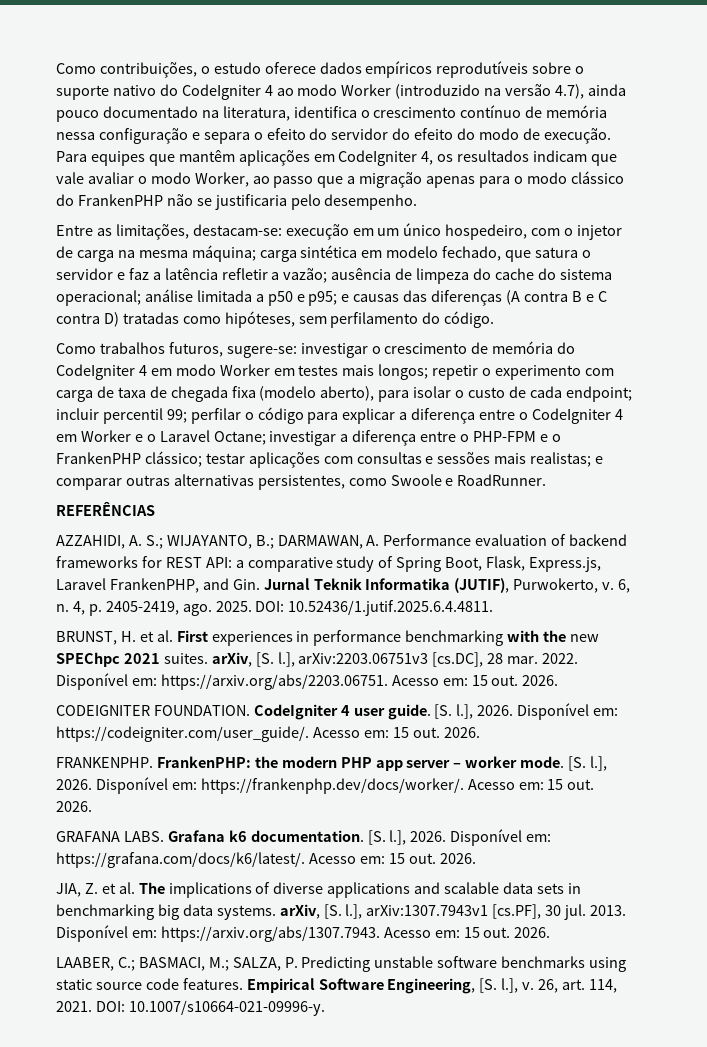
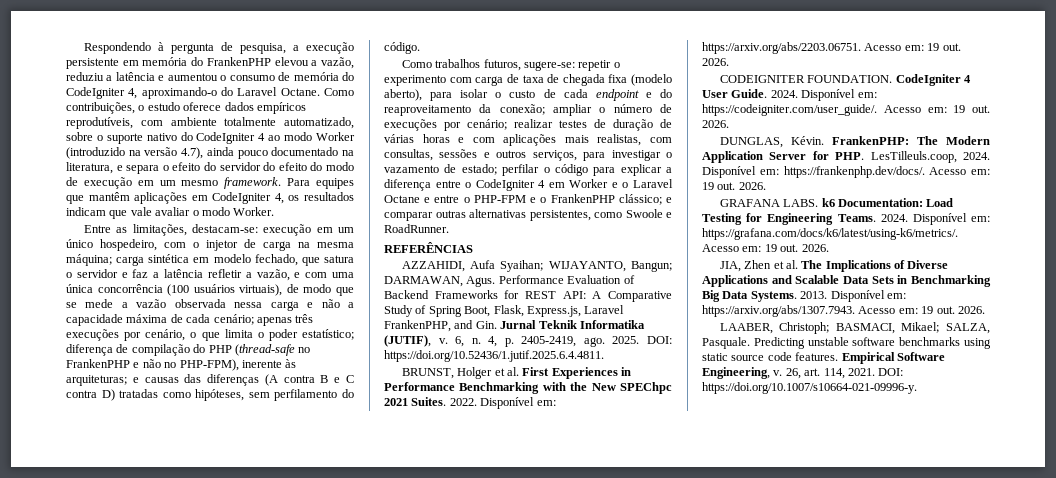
+ Respondendo à pergunta de pesquisa, a execução persistente em memória do FrankenPHP elevou a vazão, reduziu a latência e aumentou o consumo de memória do CodeIgniter 4, aproximando-o do Laravel Octane.
- Como contribuições, o estudo oferece dados empíricos reprodutíveis sobre o suporte nativo do CodeIgniter 4 ao modo Worker (introduzido na versão 4.7), ainda pouco documentado na literatura, identifica o crescimento contínuo de memória nessa configuração e separa o efeito do servidor do efeito do modo de execução.
+ Como contribuições, o estudo oferece dados empíricos reprodutíveis, com ambiente totalmente automatizado, sobre o suporte nativo do CodeIgniter 4 ao modo Worker (introduzido na versão 4.7), ainda pouco documentado na literatura, e separa o efeito do servidor do efeito do modo de execução em um mesmo framework.
- Para equipes que mantêm aplicações em CodeIgniter 4, os resultados indicam que vale avaliar o modo Worker, ao passo que a migração apenas para o modo clássico do FrankenPHP não se justificaria pelo desempenho.
+ Para equipes que mantêm aplicações em CodeIgniter 4, os resultados indicam que vale avaliar o modo Worker.
- Entre as limitações, destacam-se: execução em um único hospedeiro, com o injetor de carga na mesma máquina; carga sintética em modelo fechado, que satura o servidor e faz a latência refletir a vazão; ausência de limpeza do cache do sistema operacional; análise limitada a p50 e p95; e causas das diferenças (A contra B e C contra D) tratadas como hipóteses, sem perfilamento do código.
+ Entre as limitações, destacam-se: execução em um único hospedeiro, com o injetor de carga na mesma máquina; carga sintética em modelo fechado, que satura o servidor e faz a latência refletir a vazão, e com uma única concorrência (100 usuários virtuais), de modo que se mede a vazão observada nessa carga e não a capacidade máxima de cada cenário; apenas três execuções por cenário, o que limita o poder estatístico; diferença de compilação do PHP (thread-safe no FrankenPHP e não no PHP-FPM), inerente às arquiteturas; e causas das diferenças (A contra B e C contra D) tratadas como hipóteses, sem perfilamento do código.
- Como trabalhos futuros, sugere-se: investigar o crescimento de memória do CodeIgniter 4 em modo Worker em testes mais longos; repetir o experimento com carga de taxa de chegada fixa (modelo aberto), para isolar o custo de cada endpoint; incluir percentil 99; perfilar o código para explicar a diferença entre o CodeIgniter 4 em Worker e o Laravel Octane; investigar a diferença entre o PHP-FPM e o FrankenPHP clássico; testar aplicações com consultas e sessões mais realistas; e comparar outras alternativas persistentes, como Swoole e RoadRunner.
+ Como trabalhos futuros, sugere-se: repetir o experimento com carga de taxa de chegada fixa (modelo aberto), para isolar o custo de cada endpoint e do reaproveitamento da conexão; ampliar o número de execuções por cenário; realizar testes de duração de várias horas e com aplicações mais realistas, com consultas, sessões e outros serviços, para investigar o vazamento de estado; perfilar o código para explicar a diferença entre o CodeIgniter 4 em Worker e o Laravel Octane e entre o PHP-FPM e o FrankenPHP clássico; e comparar outras alternativas persistentes, como Swoole e RoadRunner.
- AZZAHIDI, A. S.; WIJAYANTO, B.; DARMAWAN, A. Performance evaluation of backend frameworks for REST API: a comparative study of Spring Boot, Flask, Express.js, Laravel FrankenPHP, and Gin. Jurnal Teknik Informatika (JUTIF), Purwokerto, v.
+ AZZAHIDI, Aufa Syaihan; WIJAYANTO, Bangun; DARMAWAN, Agus. Performance Evaluation of Backend Frameworks for REST API: A Comparative Study of Spring Boot, Flask, Express.js, Laravel FrankenPHP, and Gin. Jurnal Teknik Informatika (JUTIF), v.
- DOI: 10.52436/1.jutif.2025.6.4.4811.
+ DOI: https://doi.org/10.52436/1.jutif.2025.6.4.4811.
- BRUNST, H. et al. First experiences in performance benchmarking with the new SPEChpc 2021 suites. arXiv, [S. l.], arXiv:2203.06751v3 [cs.DC], 28 mar.
+ BRUNST, Holger et al. First Experiences in Performance Benchmarking with the New SPEChpc 2021 Suites.
- Disponível em: https://arxiv.org/abs/2203.06751. Acesso em: 15 out.
+ Disponível em: https://arxiv.org/abs/2203.06751. Acesso em: 19 out.
- CodeIgniter 4 user guide. [S. l.], 2026.
+ CodeIgniter 4 User Guide. 2024.
- Disponível em: https://codeigniter.com/user_guide/. Acesso em: 15 out. 2026.
- FRANKENPHP. FrankenPHP: the modern PHP app server – worker mode. [S. l.], 2026. Disponível em: https://frankenphp.dev/docs/worker/. Acesso em: 15 out.
+ Disponível em: https://codeigniter.com/user_guide/. Acesso em: 19 out. 2026.
+ DUNGLAS, Kévin. FrankenPHP: The Modern Application Server for PHP. LesTilleuls.coop, 2024. Disponível em: https://frankenphp.dev/docs/. Acesso em: 19 out.
- GRAFANA LABS. Grafana k6 documentation. [S. l.], 2026. Disponível em: https://grafana.com/docs/k6/latest/. Acesso em: 15 out.
+ GRAFANA LABS. k6 Documentation: Load Testing for Engineering Teams. 2024. Disponível em: https://grafana.com/docs/k6/latest/using-k6/metrics/. Acesso em: 19 out.
- JIA, Z. et al. The implications of diverse applications and scalable data sets in benchmarking big data systems. arXiv, [S. l.], arXiv:1307.7943v1 [cs.PF], 30 jul.
+ JIA, Zhen et al. The Implications of Diverse Applications and Scalable Data Sets in Benchmarking Big Data Systems.
- Disponível em: https://arxiv.org/abs/1307.7943. Acesso em: 15 out.
+ Disponível em: https://arxiv.org/abs/1307.7943. Acesso em: 19 out.
- LAABER, C.; BASMACI, M.; SALZA, P. Predicting unstable software benchmarks using static source code features.
+ LAABER, Christoph; BASMACI, Mikael; SALZA, Pasquale. Predicting unstable software benchmarks using static source code features.
- Empirical Software Engineering, [S. l.], v.
+ Empirical Software Engineering, v.
- DOI: 10.1007/s10664-021-09996-y.
+ DOI: https://doi.org/10.1007/s10664-021-09996-y.

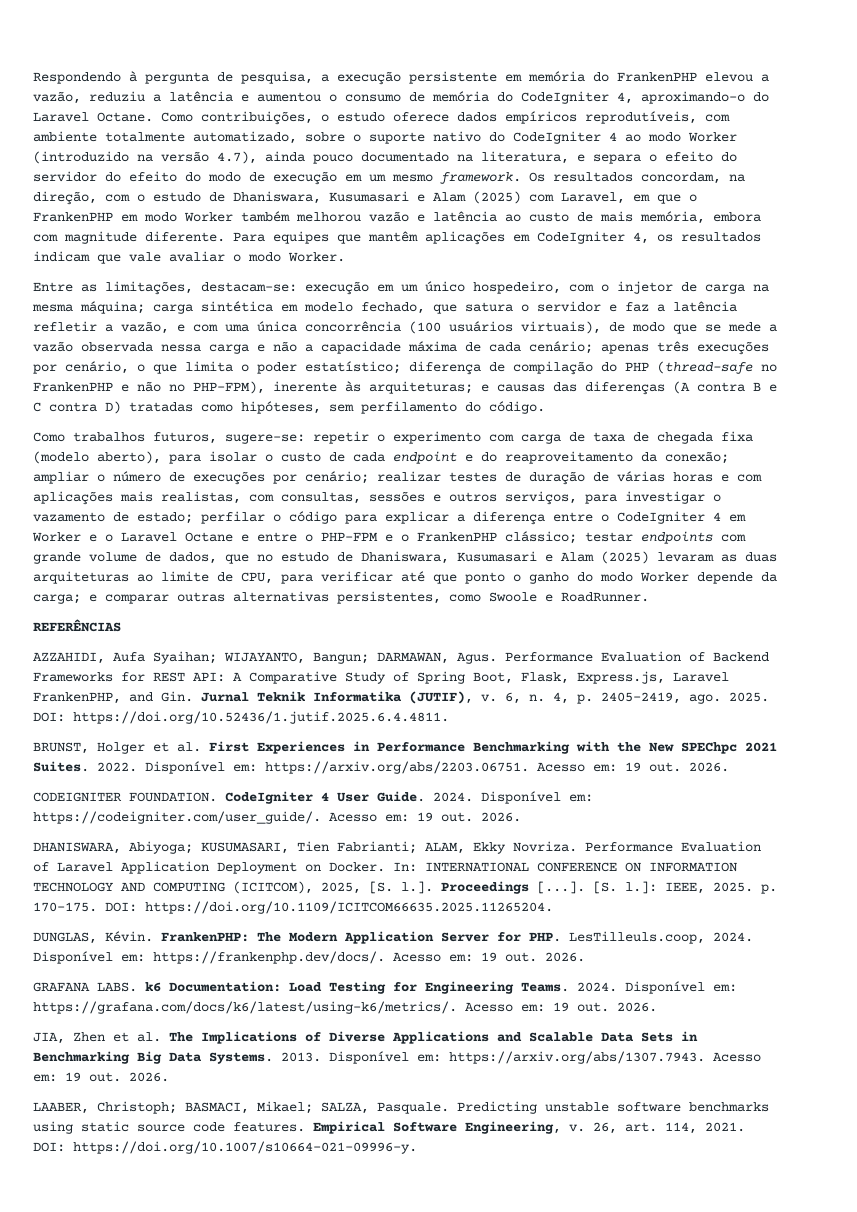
+ Os resultados concordam, na direção, com o estudo de Dhaniswara, Kusumasari e Alam (2025) com Laravel, em que o FrankenPHP em modo Worker também melhorou vazão e latência ao custo de mais memória, embora com magnitude diferente.
+ testar endpoints com grande volume de dados, que no estudo de Dhaniswara, Kusumasari e Alam (2025) levaram as duas arquiteturas ao limite de CPU, para verificar até que ponto o ganho do modo Worker depende da carga;
+ DHANISWARA, Abiyoga; KUSUMASARI, Tien Fabrianti; ALAM, Ekky Novriza. Performance Evaluation of Laravel Application Deployment on Docker. In: INTERNATIONAL CONFERENCE ON INFORMATION TECHNOLOGY AND COMPUTING (ICITCOM), 2025, [S. l.]. Proceedings [...]. [S. l.]: IEEE, 2025. p. 170-175. DOI: https://doi.org/10.1109/ICITCOM66635.2025.11265204.

